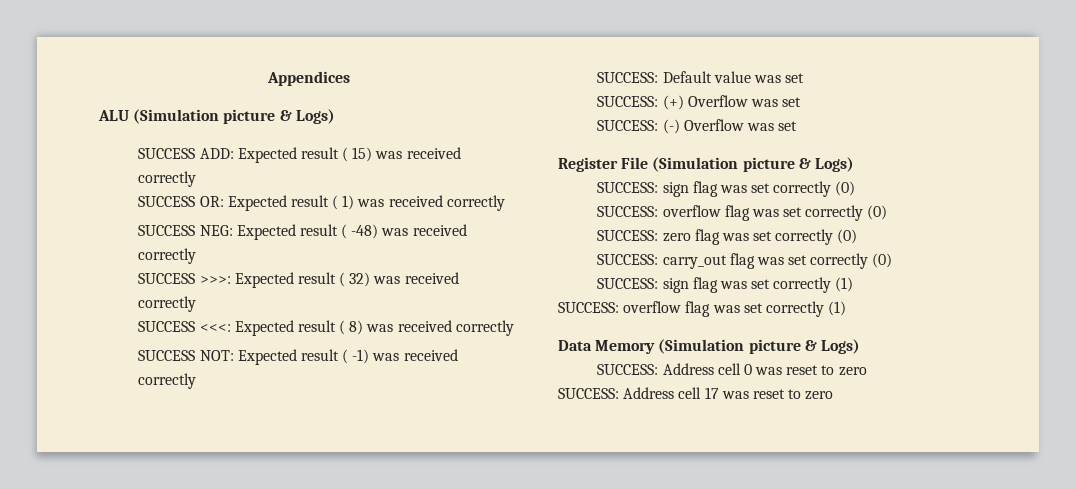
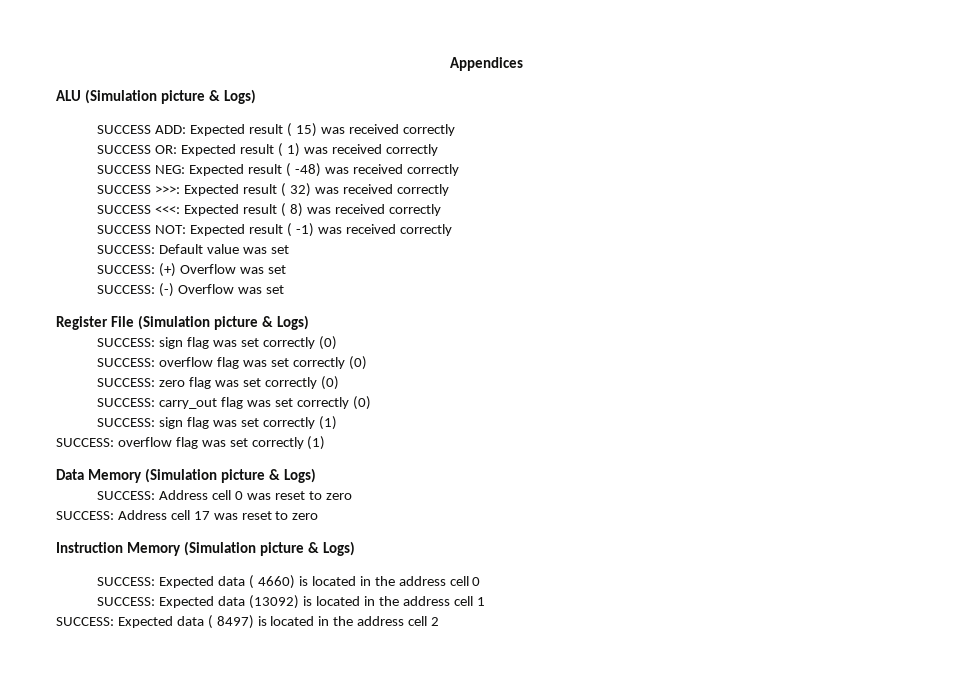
+ Instruction Memory (Simulation picture & Logs)
+ SUCCESS: Expected data ( 4660) is located in the address cell 0
+ SUCCESS: Expected data (13092) is located in the address cell 1
+ SUCCESS: Expected data ( 8497) is located in the address cell 2

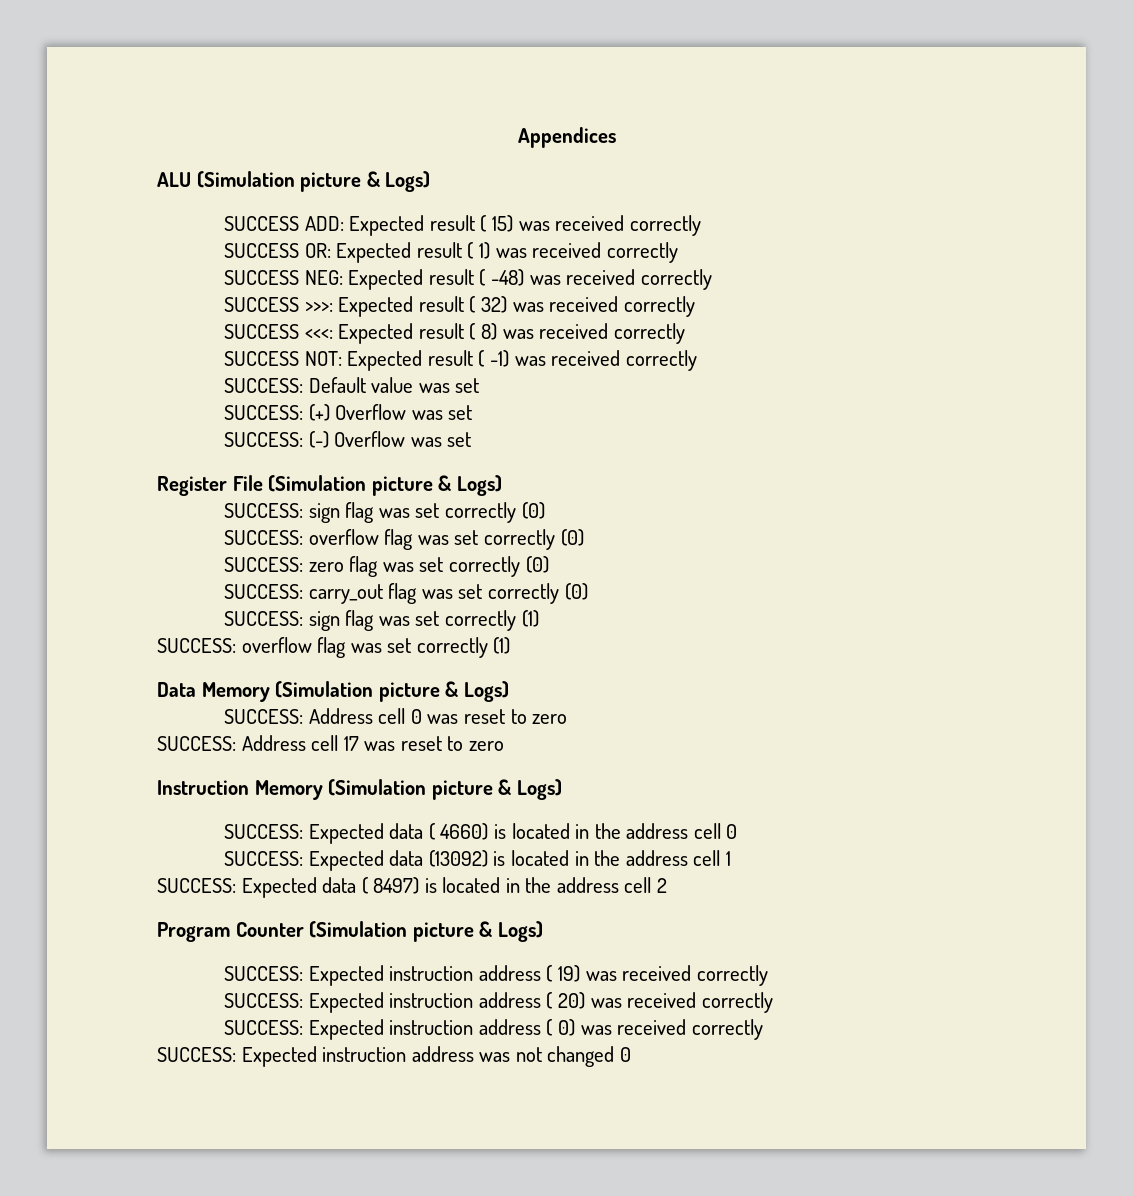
+ Program Counter (Simulation picture & Logs)
+ SUCCESS: Expected instruction address ( 19) was received correctly
+ SUCCESS: Expected instruction address ( 20) was received correctly
+ SUCCESS: Expected instruction address ( 0) was received correctly
+ SUCCESS: Expected instruction address was not changed 0

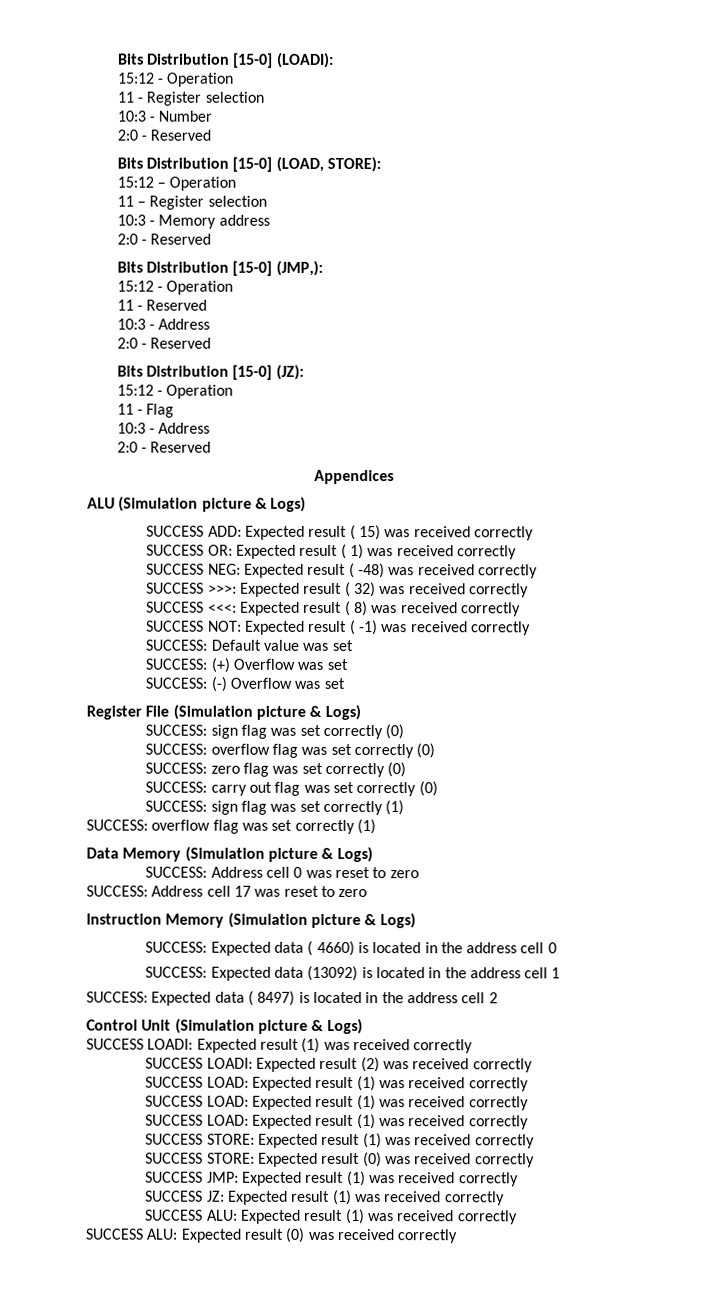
+ Bits Distribution [15-0] (LOADI):
+ 15:12 - Operation
+ 11 - Register selection
+ 10:3 - Number
+ 2:0 - Reserved
+ Bits Distribution [15-0] (LOAD, STORE):
+ 15:12 – Operation
+ 11 – Register selection
+ 10:3 - Memory address
+ 2:0 - Reserved
+ Bits Distribution [15-0] (JMP,):
+ 15:12 - Operation
+ 11 - Reserved
+ 10:3 - Address
+ 2:0 - Reserved
+ Bits Distribution [15-0] (JZ):
+ 15:12 - Operation
+ 11 - Flag
+ 10:3 - Address
+ 2:0 - Reserved
- SUCCESS: carry_out flag was set correctly (0)
+ SUCCESS: carry out flag was set correctly (0)
- Program Counter (Simulation picture & Logs)
- SUCCESS: Expected instruction address ( 19) was received correctly
- SUCCESS: Expected instruction address ( 20) was received correctly
- SUCCESS: Expected instruction address ( 0) was received correctly
- SUCCESS: Expected instruction address was not changed 0
+ Control Unit (Simulation picture & Logs)
+ SUCCESS LOADI: Expected result (1) was received correctly
+ SUCCESS LOADI: Expected result (2) was received correctly
+ SUCCESS LOAD: Expected result (1) was received correctly
+ SUCCESS LOAD: Expected result (1) was received correctly
+ SUCCESS LOAD: Expected result (1) was received correctly
+ SUCCESS STORE: Expected result (1) was received correctly
+ SUCCESS STORE: Expected result (0) was received correctly
+ SUCCESS JMP: Expected result (1) was received correctly
+ SUCCESS JZ: Expected result (1) was received correctly
+ SUCCESS ALU: Expected result (1) was received correctly
+ SUCCESS ALU: Expected result (0) was received correctly

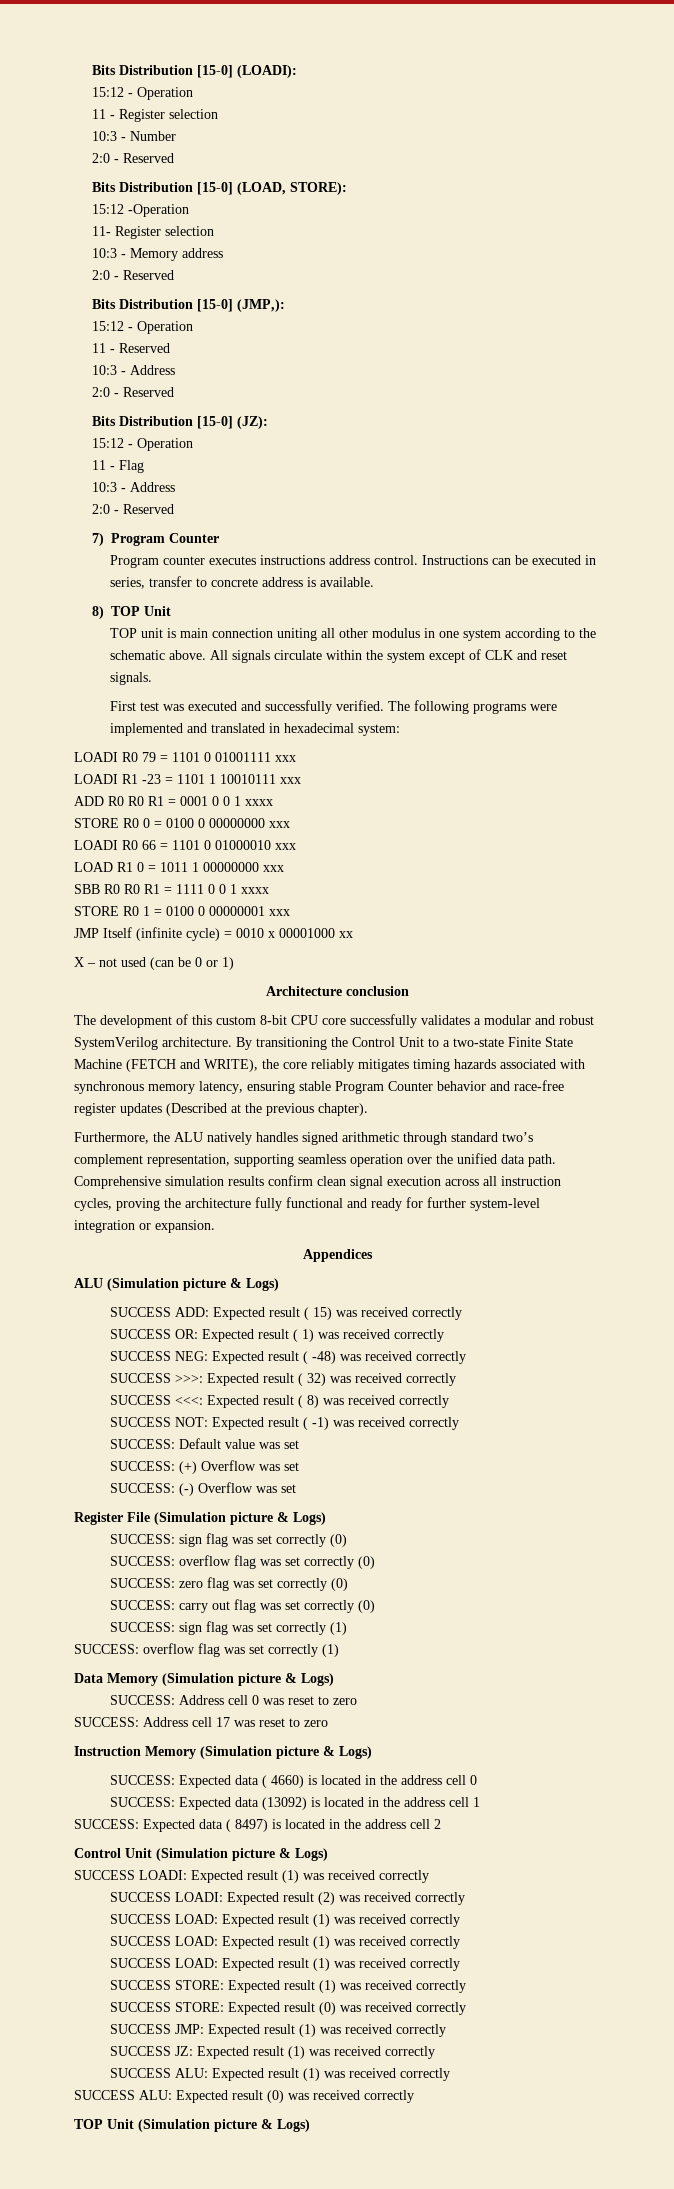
  Bits Distribution [15-0] (LOAD, STORE):
- 15:12 – Operation
- 11 – Register selection
+ 15:12 -Operation
+ 11- Register selection
+ 7) Program Counter
+ Program counter executes instructions address control. Instructions can be executed in series, transfer to concrete address is available.
+ 8) TOP Unit
+ TOP unit is main connection uniting all other modulus in one system according to the schematic above. All signals circulate within the system except of CLK and reset signals.
+ First test was executed and successfully verified. The following programs were implemented and translated in hexadecimal system:
+ LOADI R0 79 = 1101 0 01001111 xxx
+ LOADI R1 -23 = 1101 1 10010111 xxx
+ ADD R0 R0 R1 = 0001 0 0 1 xxxx
+ STORE R0 0 = 0100 0 00000000 xxx
+ LOADI R0 66 = 1101 0 01000010 xxx
+ LOAD R1 0 = 1011 1 00000000 xxx
+ SBB R0 R0 R1 = 1111 0 0 1 xxxx
+ STORE R0 1 = 0100 0 00000001 xxx
+ JMP Itself (infinite cycle) = 0010 x 00001000 xx
+ X – not used (can be 0 or 1)
+ Architecture conclusion
+ The development of this custom 8-bit CPU core successfully validates a modular and robust SystemVerilog architecture. By transitioning the Control Unit to a two-state Finite State Machine (FETCH and WRITE), the core reliably mitigates timing hazards associated with synchronous memory latency, ensuring stable Program Counter behavior and race-free register updates (Described at the previous chapter).
+ Furthermore, the ALU natively handles signed arithmetic through standard two’s complement representation, supporting seamless operation over the unified data path. Comprehensive simulation results confirm clean signal execution across all instruction cycles, proving the architecture fully functional and ready for further system-level integration or expansion.
+ TOP Unit (Simulation picture & Logs)

